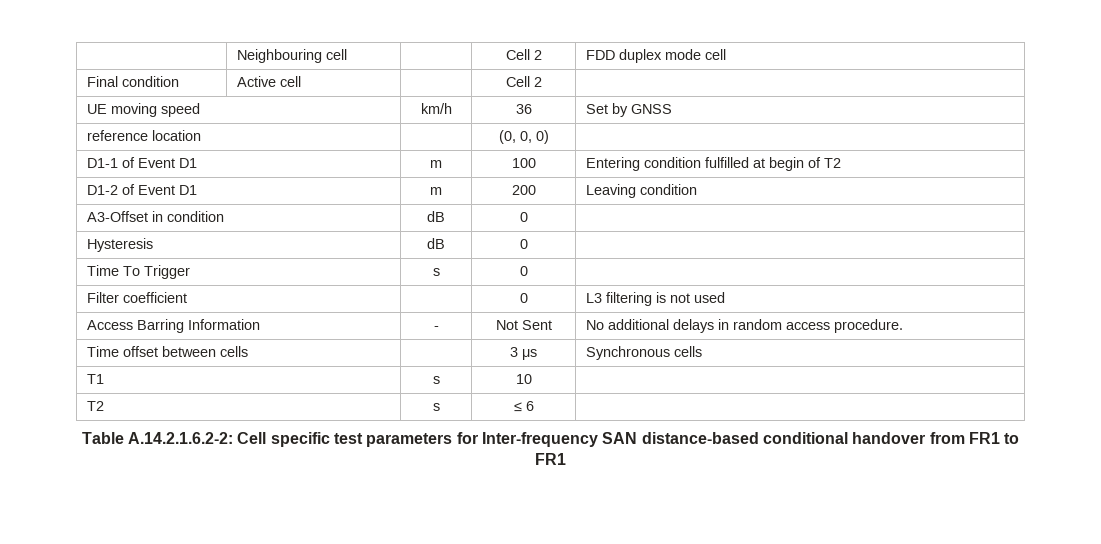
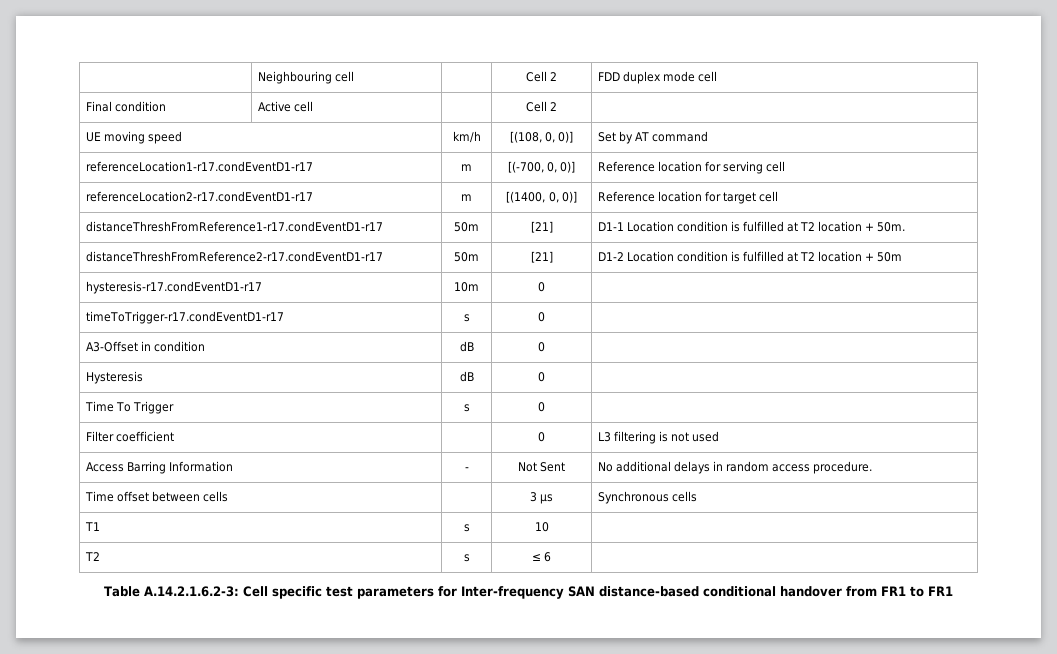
- UE moving speed | km/h | 36 | Set by GNSS
- reference location | | (0, 0, 0) |
- D1-1 of Event D1 | m | 100 | Entering condition fulfilled at begin of T2
- D1-2 of Event D1 | m | 200 | Leaving condition
+ UE moving speed | km/h | [(108, 0, 0)] | Set by AT command
+ referenceLocation1-r17.condEventD1-r17 | m | [(-700, 0, 0)] | Reference location for serving cell
+ referenceLocation2-r17.condEventD1-r17 | m | [(1400, 0, 0)] | Reference location for target cell
+ distanceThreshFromReference1-r17.condEventD1-r17 | 50m | [21] | D1-1 Location condition is fulfilled at T2 location + 50m.
+ distanceThreshFromReference2-r17.condEventD1-r17 | 50m | [21] | D1-2 Location condition is fulfilled at T2 location + 50m
+ hysteresis-r17.condEventD1-r17 | 10m | 0 |
+ timeToTrigger-r17.condEventD1-r17 | s | 0 |
- Table A.14.2.1.6.2-2: Cell specific test parameters for Inter-frequency SAN distance-based conditional handover from FR1 to FR1
+ Table A.14.2.1.6.2-3: Cell specific test parameters for Inter-frequency SAN distance-based conditional handover from FR1 to FR1

